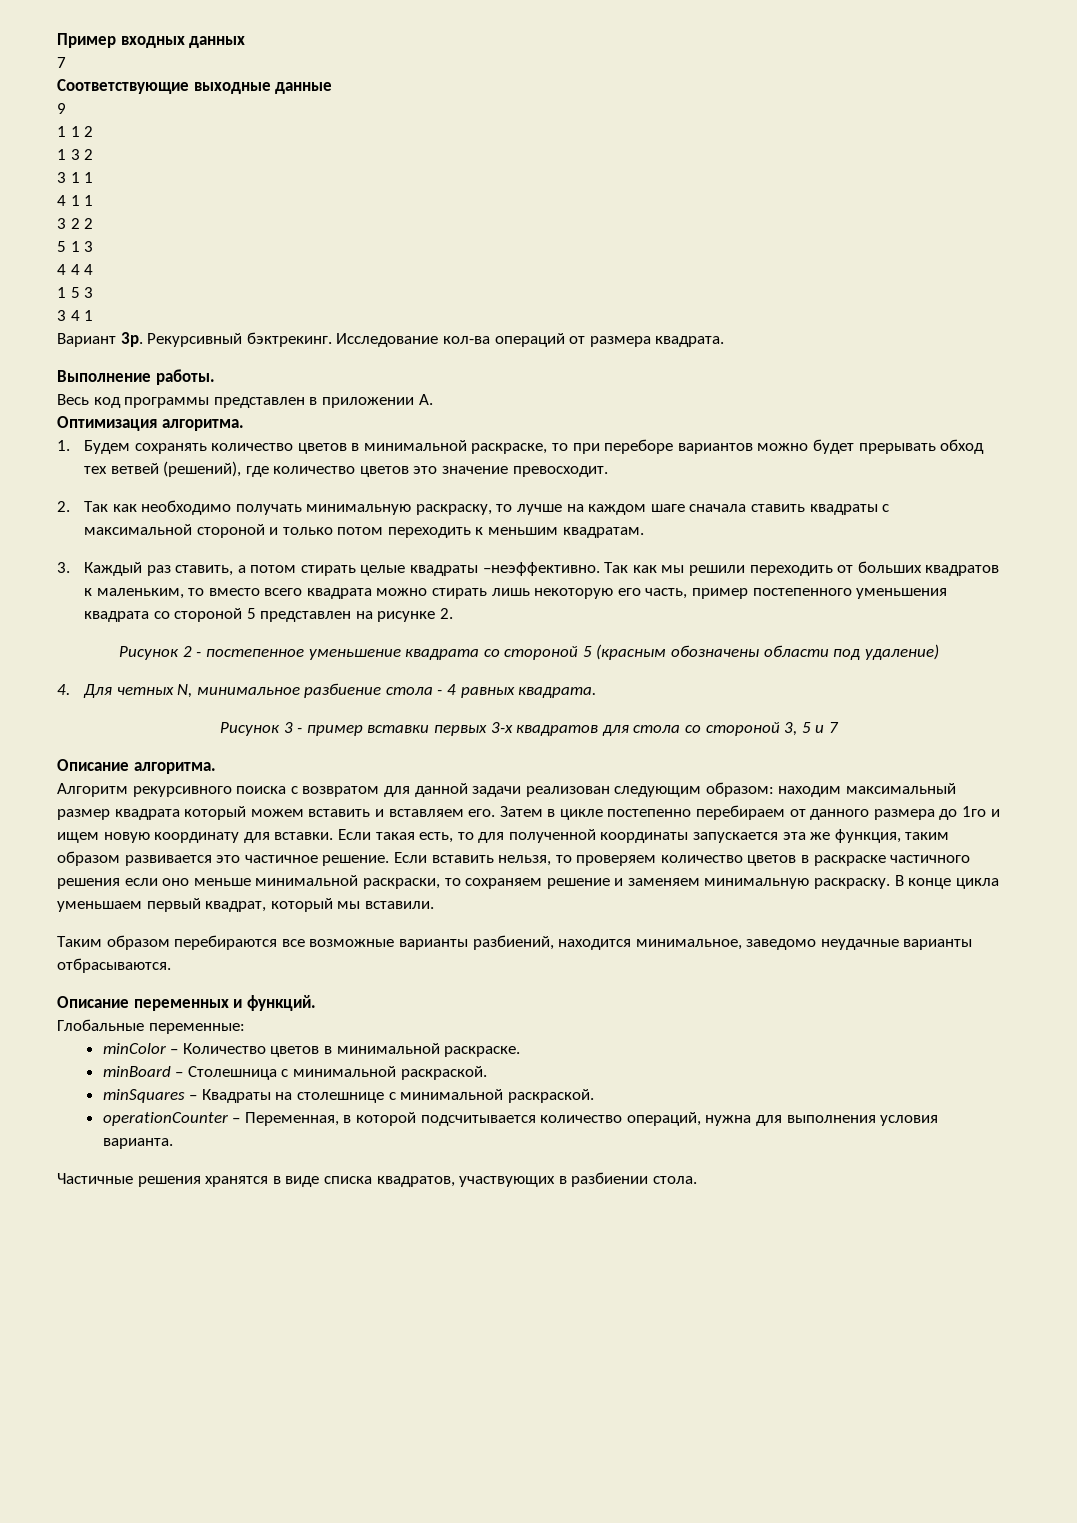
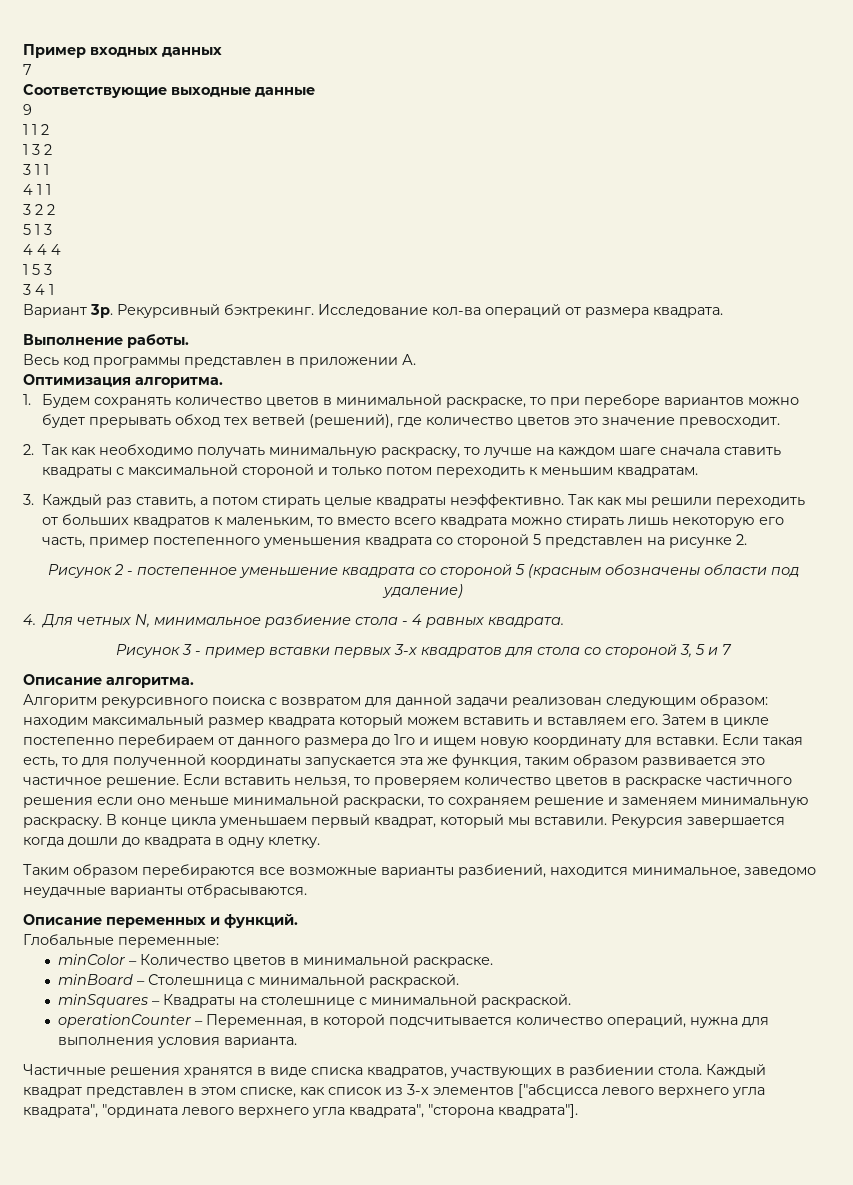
- 3. Каждый раз ставить, а потом стирать целые квадраты –неэффективно.
+ 3. Каждый раз ставить, а потом стирать целые квадраты неэффективно.
+ Рекурсия завершается когда дошли до квадрата в одну клетку.
+ Каждый квадрат представлен в этом списке, как список из 3-х элементов ["абсцисса левого верхнего угла квадрата", "ордината левого верхнего угла квадрата", "сторона квадрата"].

